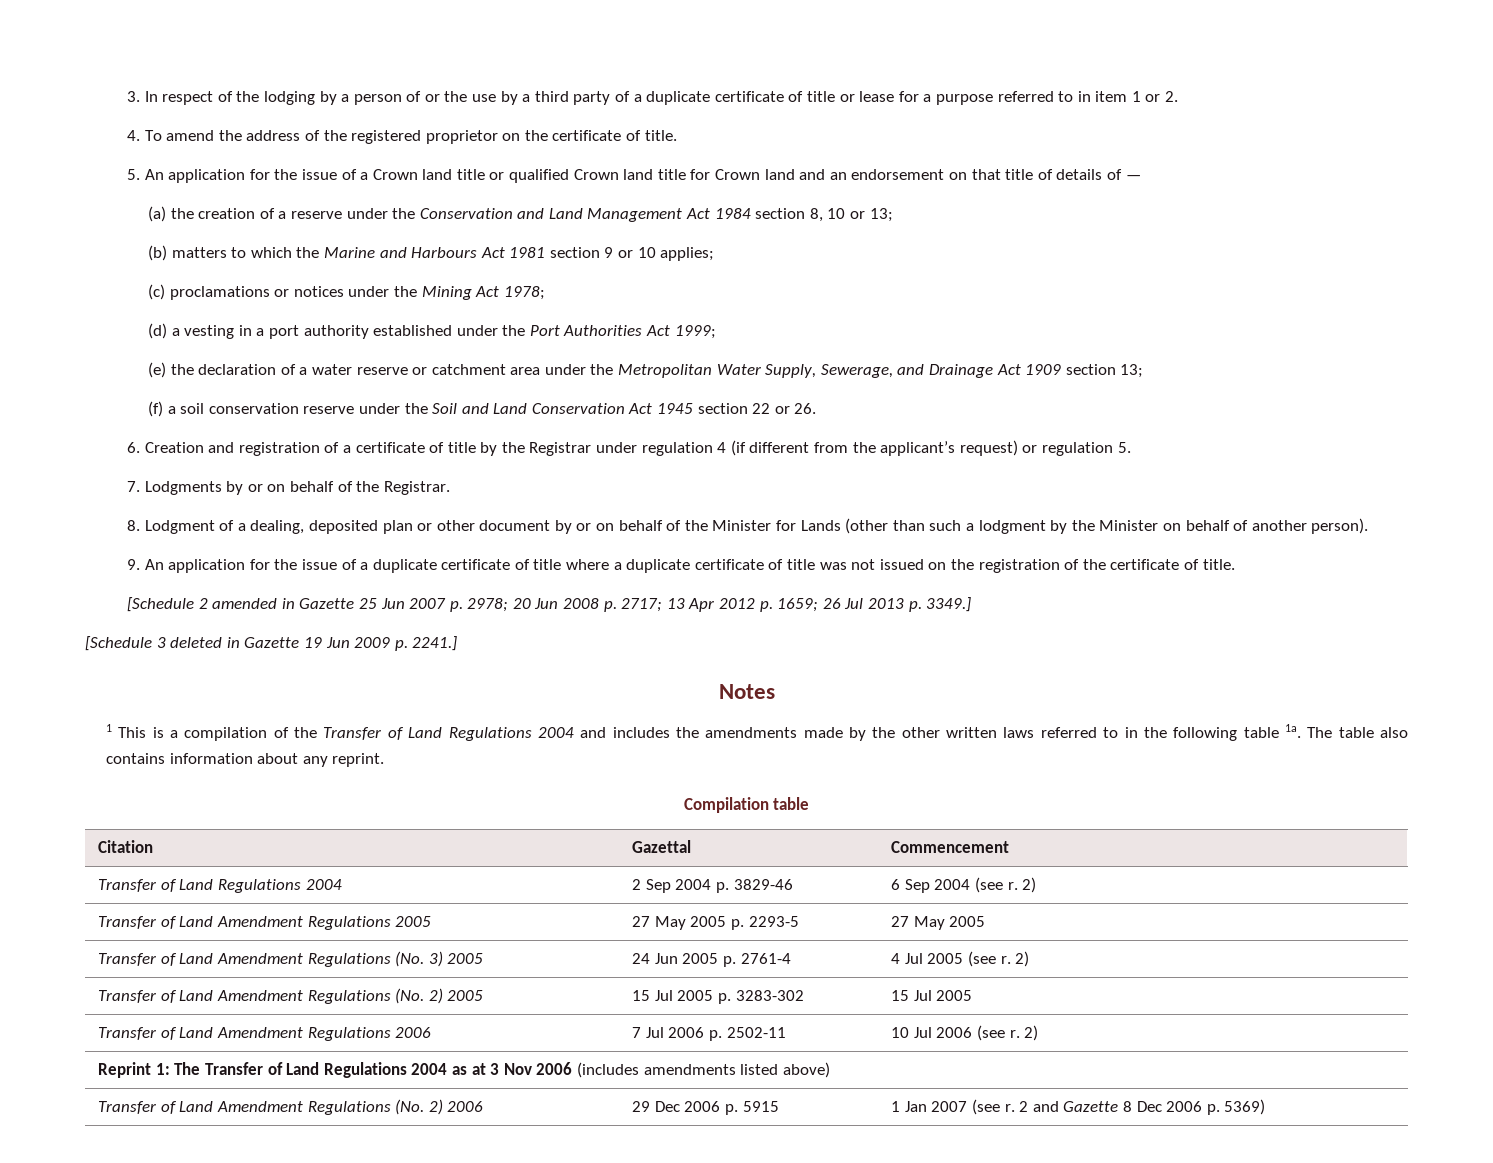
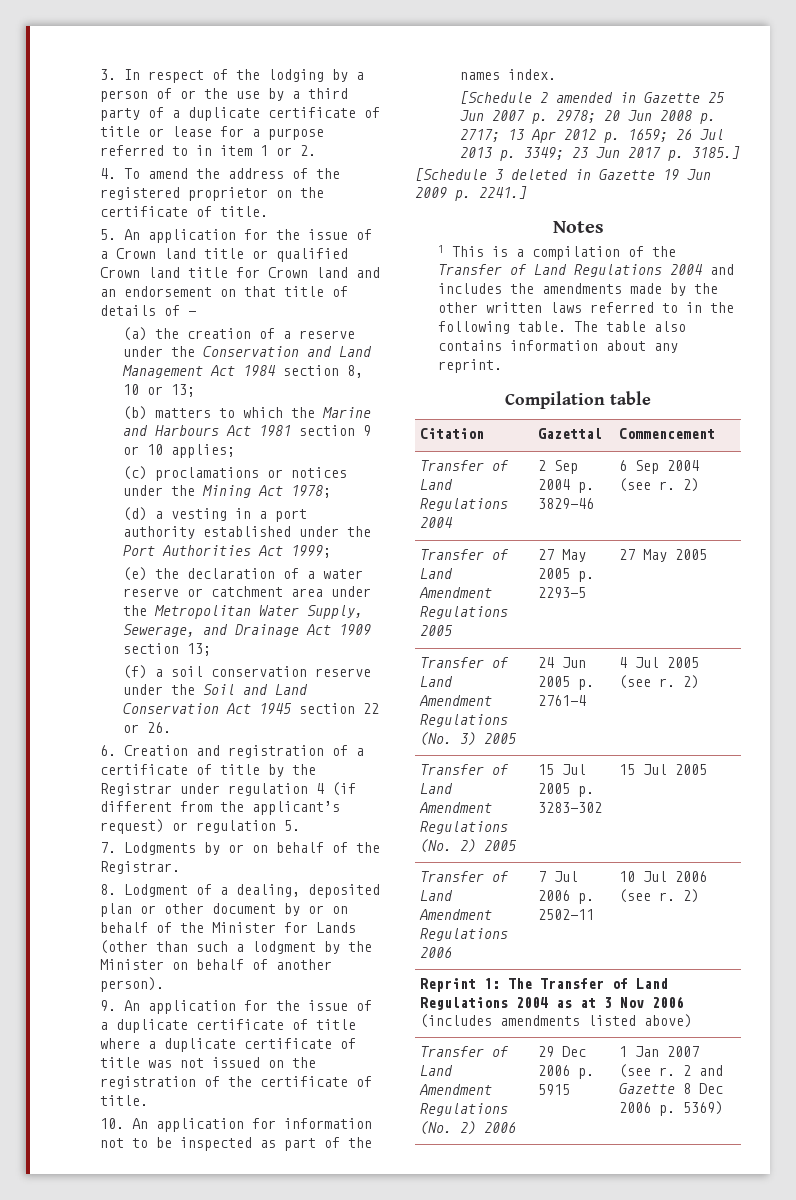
+ 10. An application for information not to be inspected as part of the names index.
- [Schedule 2 amended in Gazette 25 Jun 2007 p. 2978; 20 Jun 2008 p. 2717; 13 Apr 2012 p. 1659; 26 Jul 2013 p. 3349.]
+ [Schedule 2 amended in Gazette 25 Jun 2007 p. 2978; 20 Jun 2008 p. 2717; 13 Apr 2012 p. 1659; 26 Jul 2013 p. 3349; 23 Jun 2017 p. 3185.]
- 1 This is a compilation of the Transfer of Land Regulations 2004 and includes the amendments made by the other written laws referred to in the following table 1a.
+ 1 This is a compilation of the Transfer of Land Regulations 2004 and includes the amendments made by the other written laws referred to in the following table.

